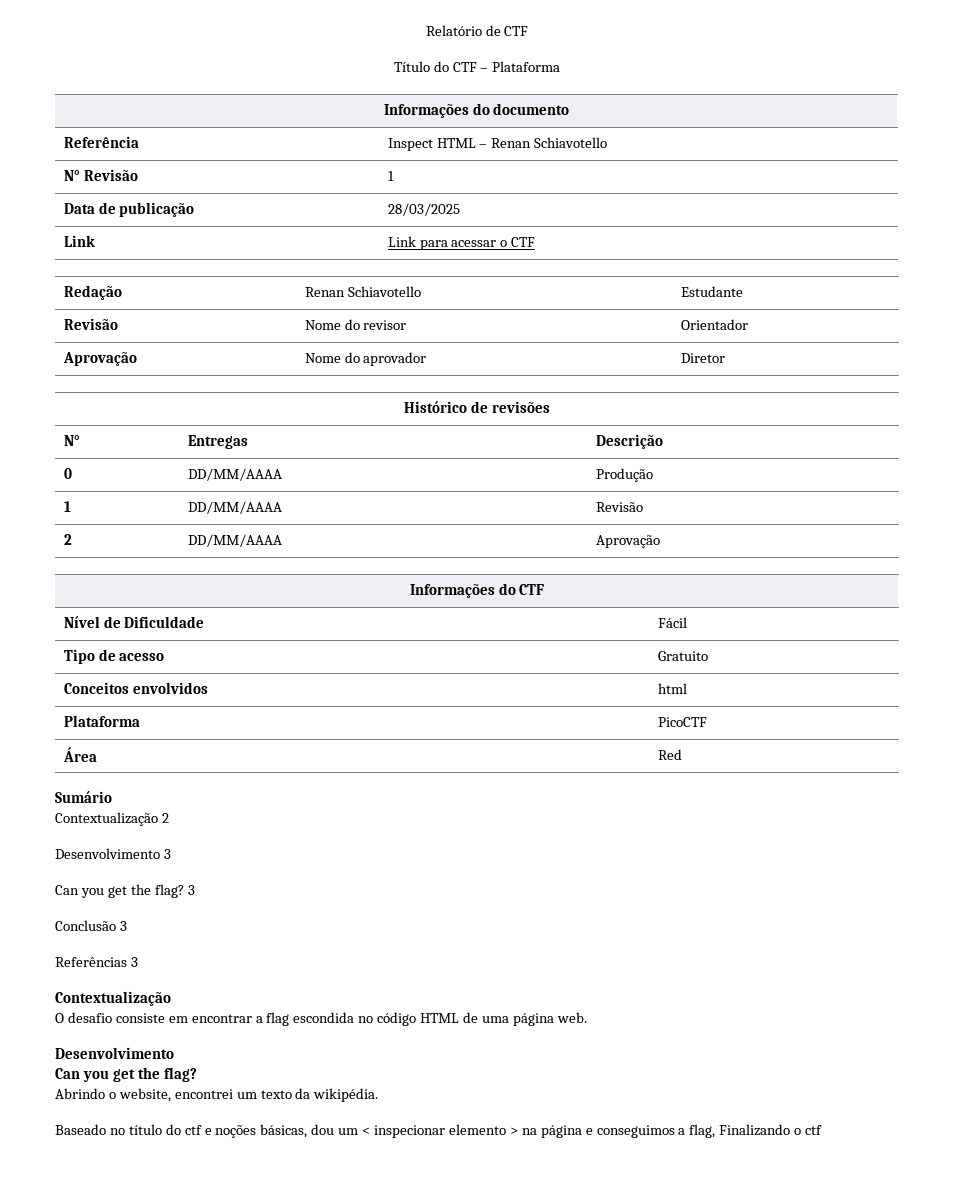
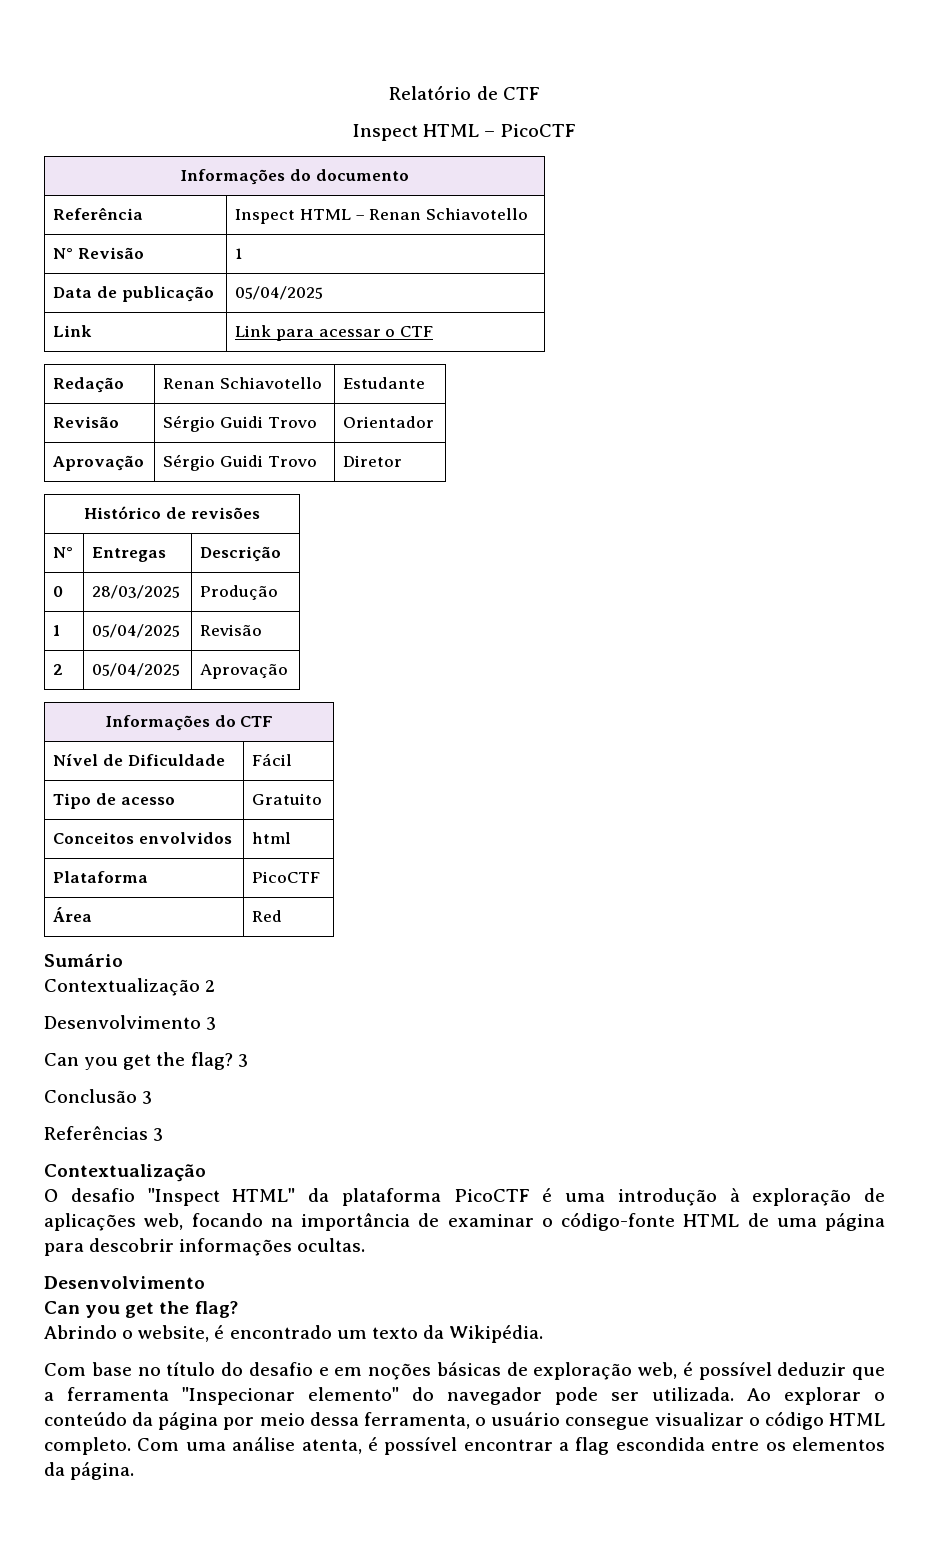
- Título do CTF – Plataforma
+ Inspect HTML – PicoCTF
- Data de publicação | 28/03/2025
+ Data de publicação | 05/04/2025
- Revisão | Nome do revisor | Orientador
+ Revisão | Sérgio Guidi Trovo | Orientador
- Aprovação | Nome do aprovador | Diretor
+ Aprovação | Sérgio Guidi Trovo | Diretor
- 0 | DD/MM/AAAA | Produção
+ 0 | 28/03/2025 | Produção
- 1 | DD/MM/AAAA | Revisão
+ 1 | 05/04/2025 | Revisão
- 2 | DD/MM/AAAA | Aprovação
+ 2 | 05/04/2025 | Aprovação
- O desafio consiste em encontrar a flag escondida no código HTML de uma página web.
+ O desafio "Inspect HTML" da plataforma PicoCTF é uma introdução à exploração de aplicações web, focando na importância de examinar o código-fonte HTML de uma página para descobrir informações ocultas.
- Abrindo o website, encontrei um texto da wikipédia.
- Baseado no título do ctf e noções básicas, dou um < inspecionar elemento > na página e conseguimos a flag, Finalizando o ctf
+ Abrindo o website, é encontrado um texto da Wikipédia.
+ Com base no título do desafio e em noções básicas de exploração web, é possível deduzir que a ferramenta "Inspecionar elemento" do navegador pode ser utilizada. Ao explorar o conteúdo da página por meio dessa ferramenta, o usuário consegue visualizar o código HTML completo. Com uma análise atenta, é possível encontrar a flag escondida entre os elementos da página.

